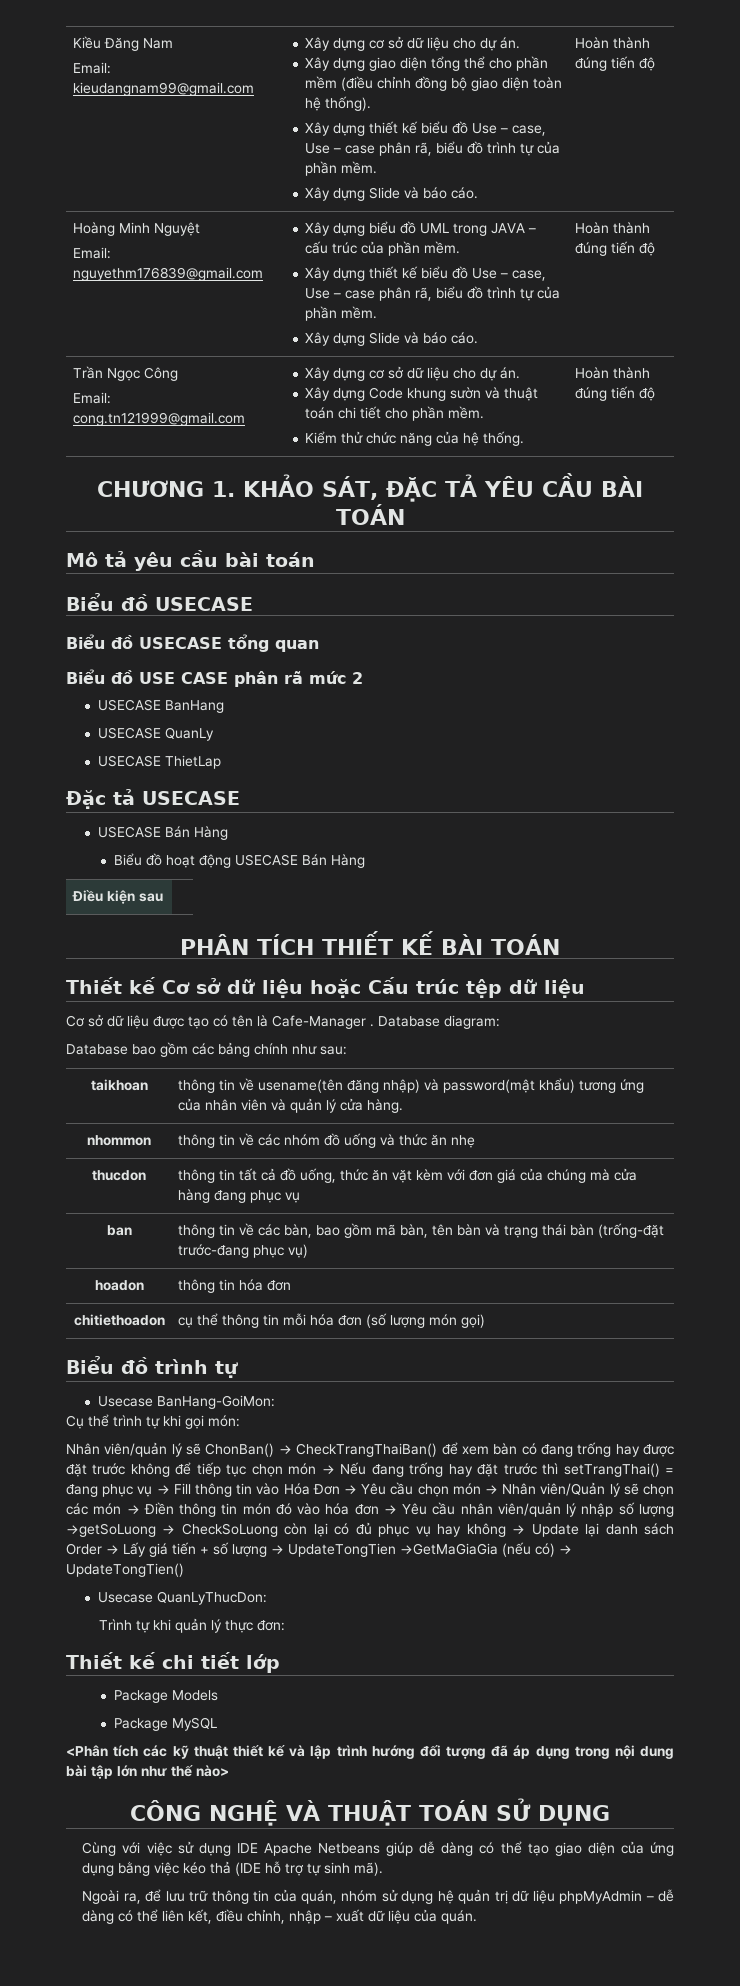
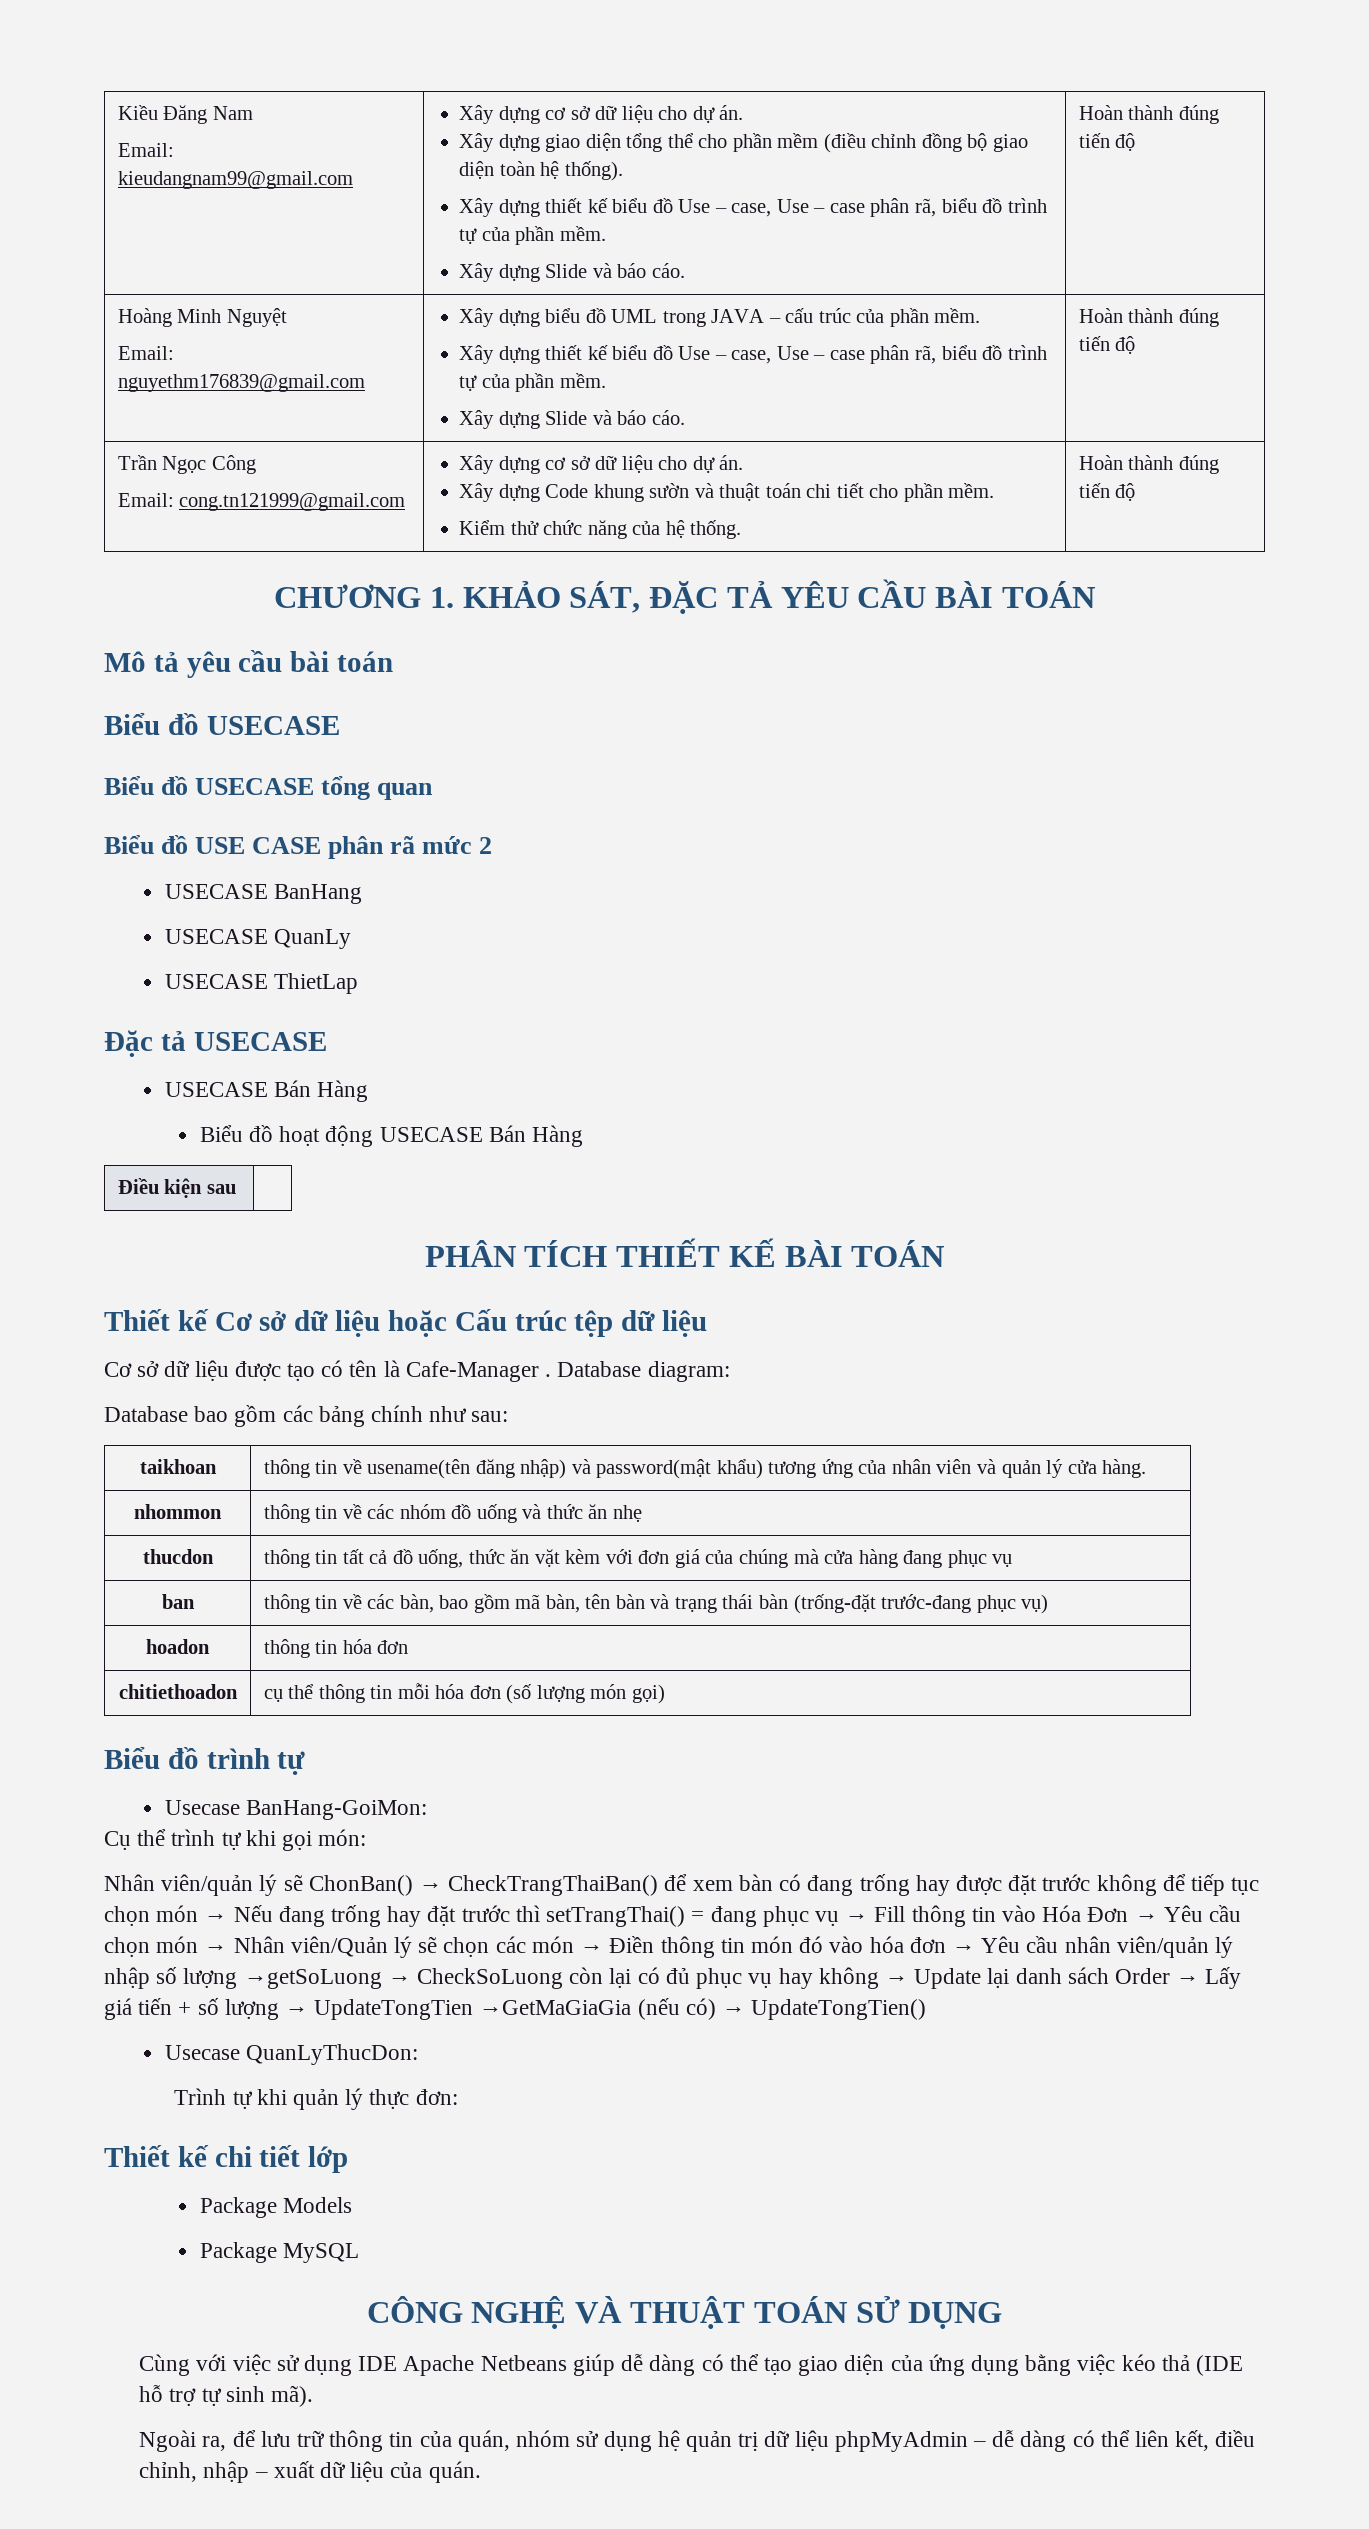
- <Phân tích các kỹ thuật thiết kế và lập trình hướng đối tượng đã áp dụng trong nội dung bài tập lớn như thế nào>

